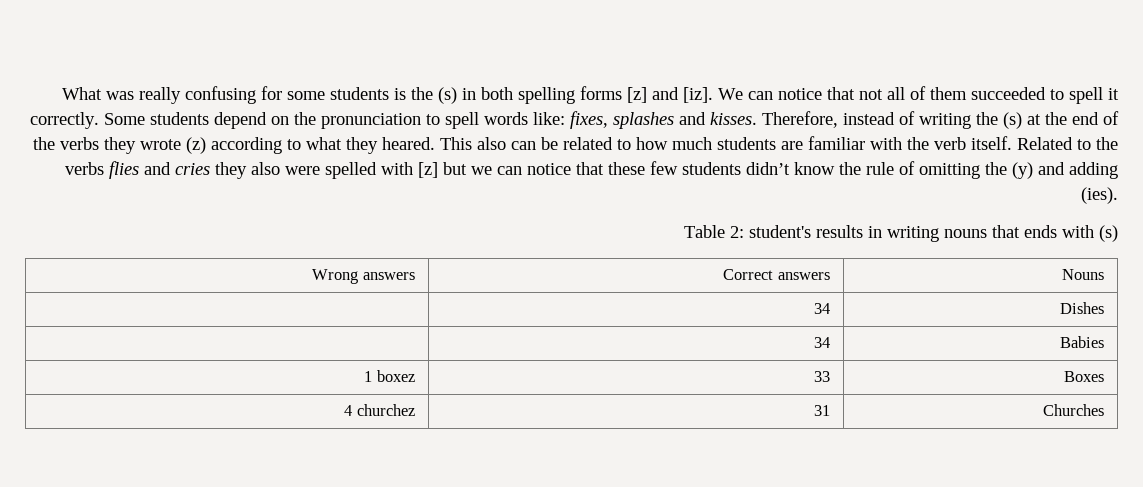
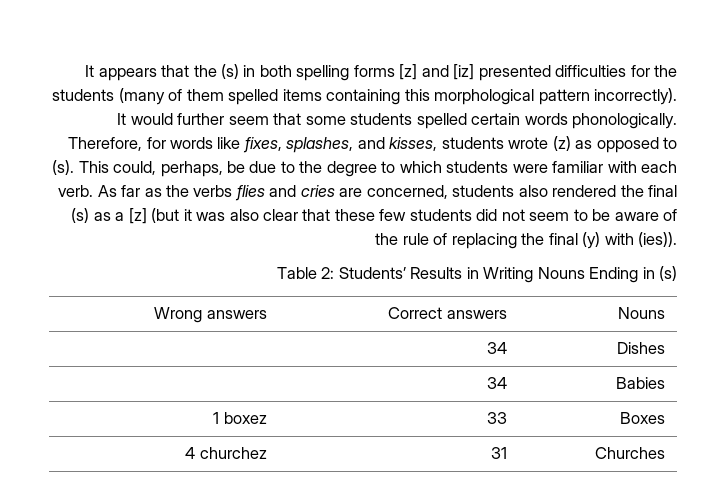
- What was really confusing for some students is the (s) in both spelling forms [z] and [iz]. We can notice that not all of them succeeded to spell it correctly. Some students depend on the pronunciation to spell words like: fixes, splashes and kisses. Therefore, instead of writing the (s) at the end of the verbs they wrote (z) according to what they heared. This also can be related to how much students are familiar with the verb itself. Related to the verbs flies and cries they also were spelled with [z] but we can notice that these few students didn’t know the rule of omitting the (y) and adding (ies).
- Table 2: student's results in writing nouns that ends with (s)
+ It appears that the (s) in both spelling forms [z] and [iz] presented difficulties for the students (many of them spelled items containing this morphological pattern incorrectly). It would further seem that some students spelled certain words phonologically. Therefore, for words like fixes, splashes, and kisses, students wrote (z) as opposed to (s). This could, perhaps, be due to the degree to which students were familiar with each verb. As far as the verbs flies and cries are concerned, students also rendered the final (s) as a [z] (but it was also clear that these few students did not seem to be aware of the rule of replacing the final (y) with (ies)).
+ Table 2: Students’ Results in Writing Nouns Ending in (s)

